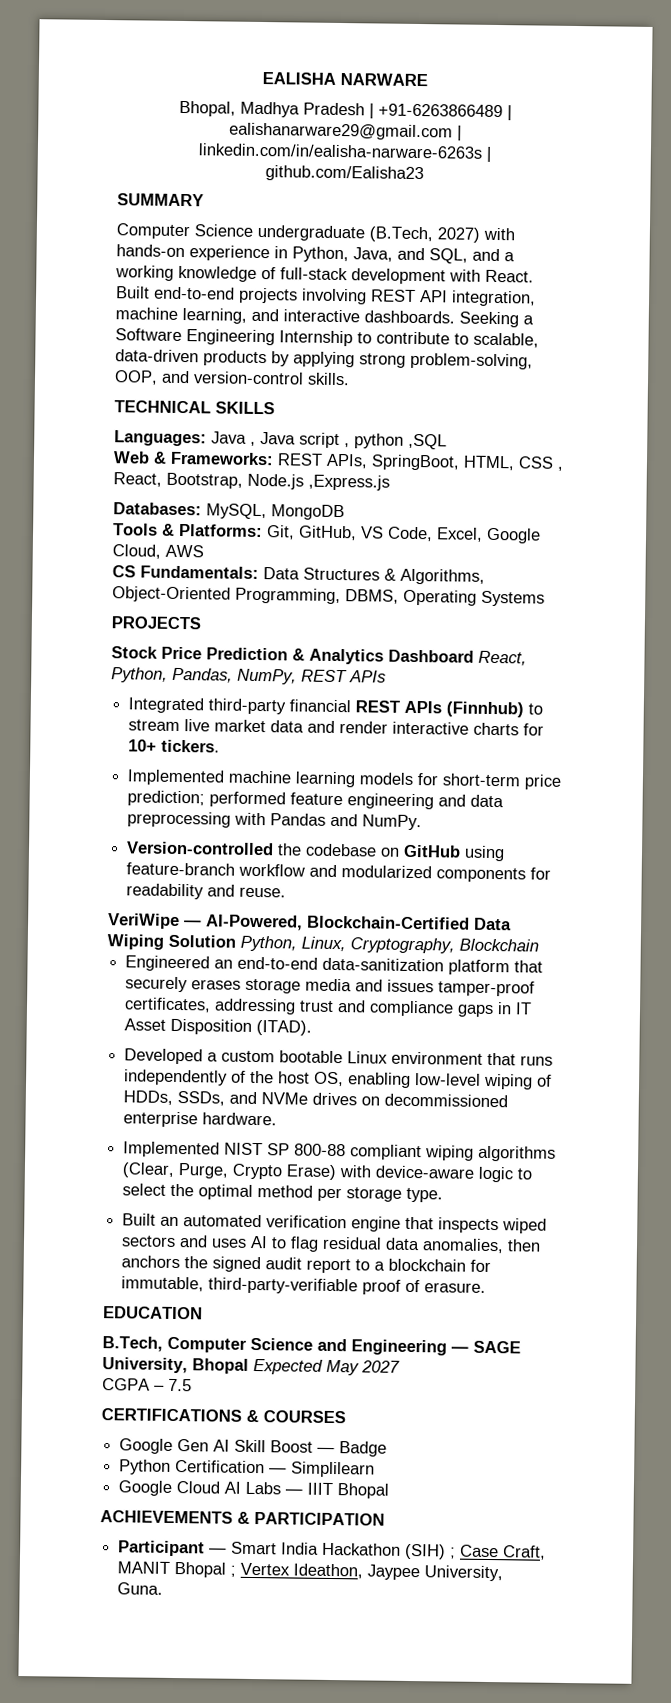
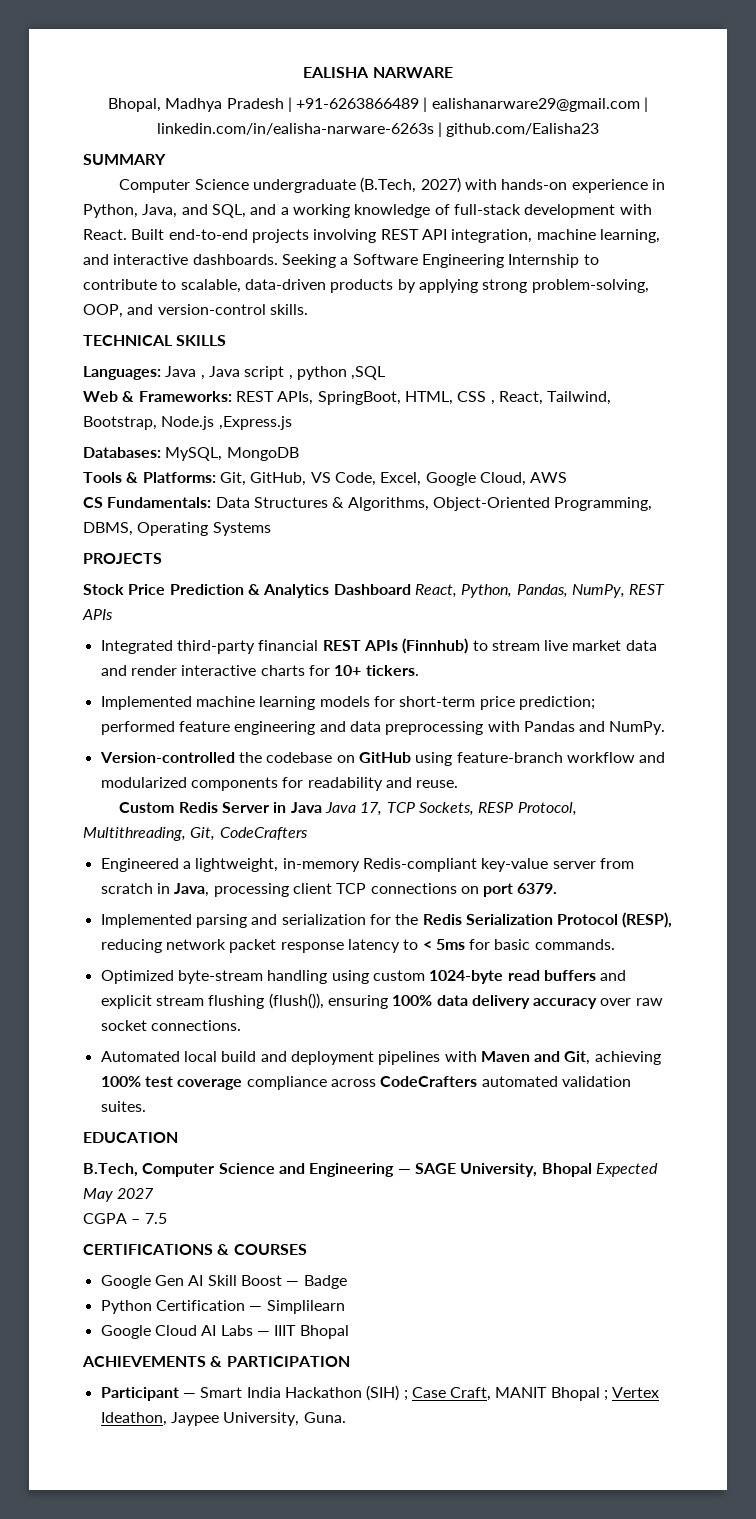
- Web & Frameworks: REST APIs, SpringBoot, HTML, CSS , React, Bootstrap, Node.js ,Express.js
+ Web & Frameworks: REST APIs, SpringBoot, HTML, CSS , React, Tailwind, Bootstrap, Node.js ,Express.js
- VeriWipe — AI-Powered, Blockchain-Certified Data Wiping Solution Python, Linux, Cryptography, Blockchain
- Engineered an end-to-end data-sanitization platform that securely erases storage media and issues tamper-proof certificates, addressing trust and compliance gaps in IT Asset Disposition (ITAD).
- Developed a custom bootable Linux environment that runs independently of the host OS, enabling low-level wiping of HDDs, SSDs, and NVMe drives on decommissioned enterprise hardware.
- Implemented NIST SP 800-88 compliant wiping algorithms (Clear, Purge, Crypto Erase) with device-aware logic to select the optimal method per storage type.
- Built an automated verification engine that inspects wiped sectors and uses AI to flag residual data anomalies, then anchors the signed audit report to a blockchain for immutable, third-party-verifiable proof of erasure.
+ Custom Redis Server in Java Java 17, TCP Sockets, RESP Protocol, Multithreading, Git, CodeCrafters
+ Engineered a lightweight, in-memory Redis-compliant key-value server from scratch in Java, processing client TCP connections on port 6379.
+ Implemented parsing and serialization for the Redis Serialization Protocol (RESP), reducing network packet response latency to < 5ms for basic commands.
+ Optimized byte-stream handling using custom 1024-byte read buffers and explicit stream flushing (flush()), ensuring 100% data delivery accuracy over raw socket connections.
+ Automated local build and deployment pipelines with Maven and Git, achieving 100% test coverage compliance across CodeCrafters automated validation suites.

